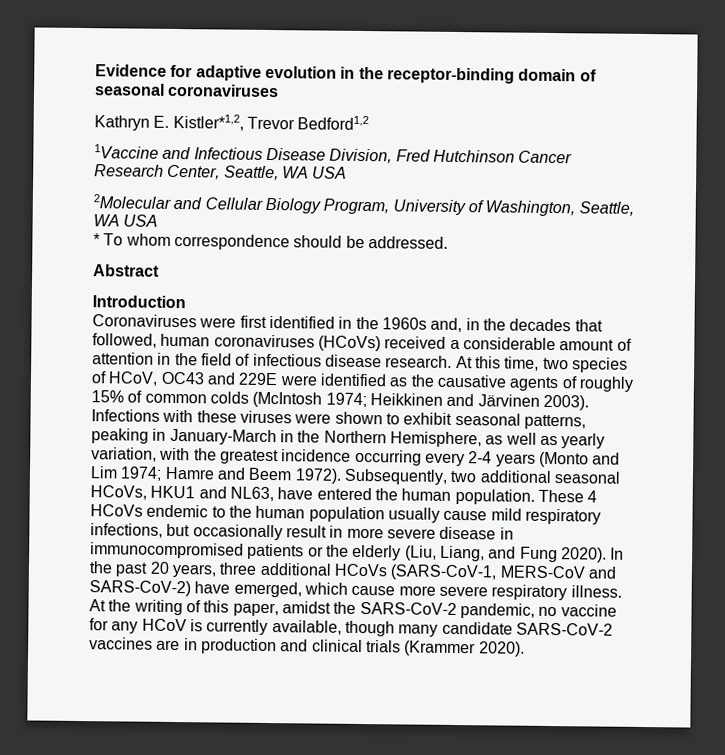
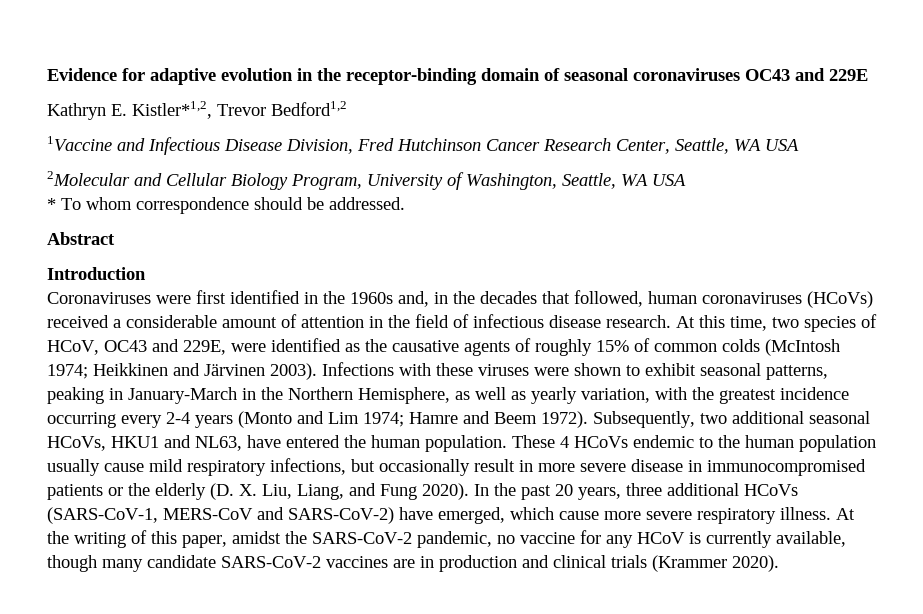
- Evidence for adaptive evolution in the receptor-binding domain of seasonal coronaviruses
+ Evidence for adaptive evolution in the receptor-binding domain of seasonal coronaviruses OC43 and 229E
- At this time, two species of HCoV, OC43 and 229E were identified as the causative agents of roughly 15% of common colds (McIntosh 1974; Heikkinen and Järvinen 2003).
+ At this time, two species of HCoV, OC43 and 229E, were identified as the causative agents of roughly 15% of common colds (McIntosh 1974; Heikkinen and Järvinen 2003).
- These 4 HCoVs endemic to the human population usually cause mild respiratory infections, but occasionally result in more severe disease in immunocompromised patients or the elderly (Liu, Liang, and Fung 2020).
+ These 4 HCoVs endemic to the human population usually cause mild respiratory infections, but occasionally result in more severe disease in immunocompromised patients or the elderly (D. X. Liu, Liang, and Fung 2020).

